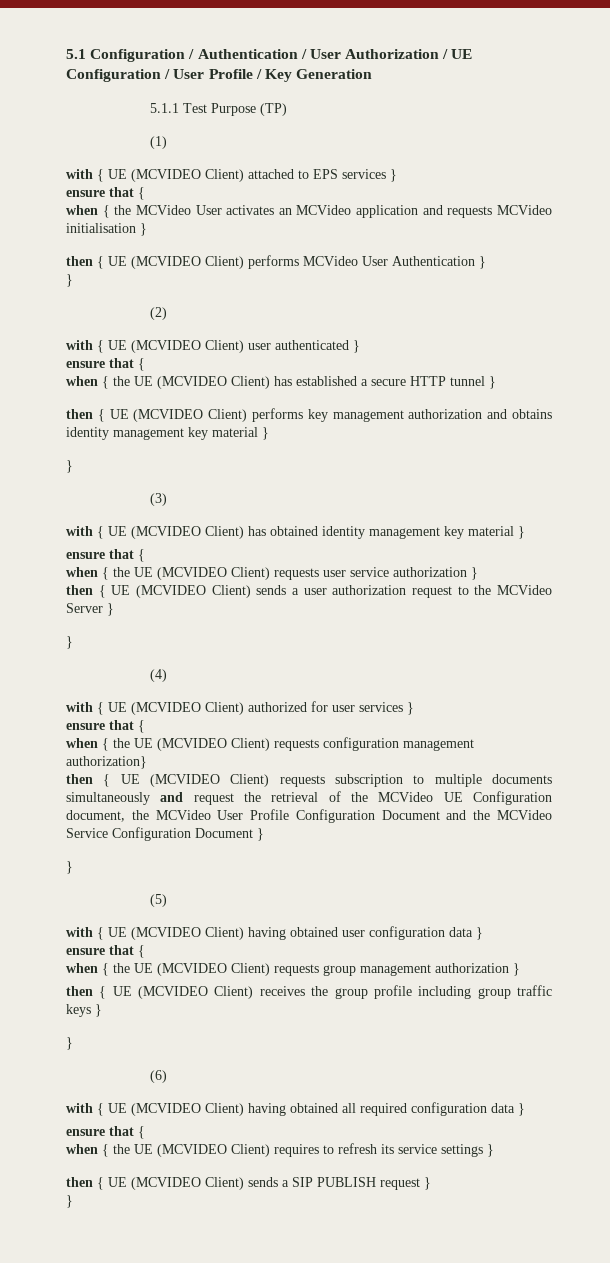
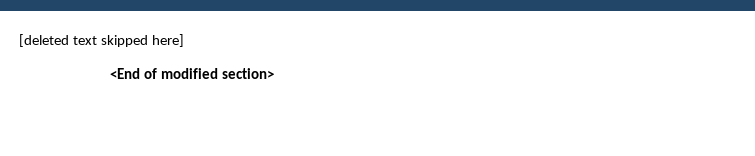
- 5.1 Configuration / Authentication / User Authorization / UE Configuration / User Profile / Key Generation
- 5.1.1 Test Purpose (TP)
- (1)
- with { UE (MCVIDEO Client) attached to EPS services }
- ensure that {
- when { the MCVideo User activates an MCVideo application and requests MCVideo initialisation }
- then { UE (MCVIDEO Client) performs MCVideo User Authentication }
- }
- (2)
- with { UE (MCVIDEO Client) user authenticated }
- ensure that {
- when { the UE (MCVIDEO Client) has established a secure HTTP tunnel }
- then { UE (MCVIDEO Client) performs key management authorization and obtains identity management key material }
- }
- (3)
- with { UE (MCVIDEO Client) has obtained identity management key material }
- ensure that {
- when { the UE (MCVIDEO Client) requests user service authorization }
- then { UE (MCVIDEO Client) sends a user authorization request to the MCVideo Server }
- }
- (4)
- with { UE (MCVIDEO Client) authorized for user services }
- ensure that {
- when { the UE (MCVIDEO Client) requests configuration management authorization}
- then { UE (MCVIDEO Client) requests subscription to multiple documents simultaneously and request the retrieval of the MCVideo UE Configuration document, the MCVideo User Profile Configuration Document and the MCVideo Service Configuration Document }
- }
- (5)
- with { UE (MCVIDEO Client) having obtained user configuration data }
- ensure that {
- when { the UE (MCVIDEO Client) requests group management authorization }
- then { UE (MCVIDEO Client) receives the group profile including group traffic keys }
- }
- (6)
- with { UE (MCVIDEO Client) having obtained all required configuration data }
- ensure that {
- when { the UE (MCVIDEO Client) requires to refresh its service settings }
- then { UE (MCVIDEO Client) sends a SIP PUBLISH request }
- }
+ [deleted text skipped here]
+ <End of modified section>

